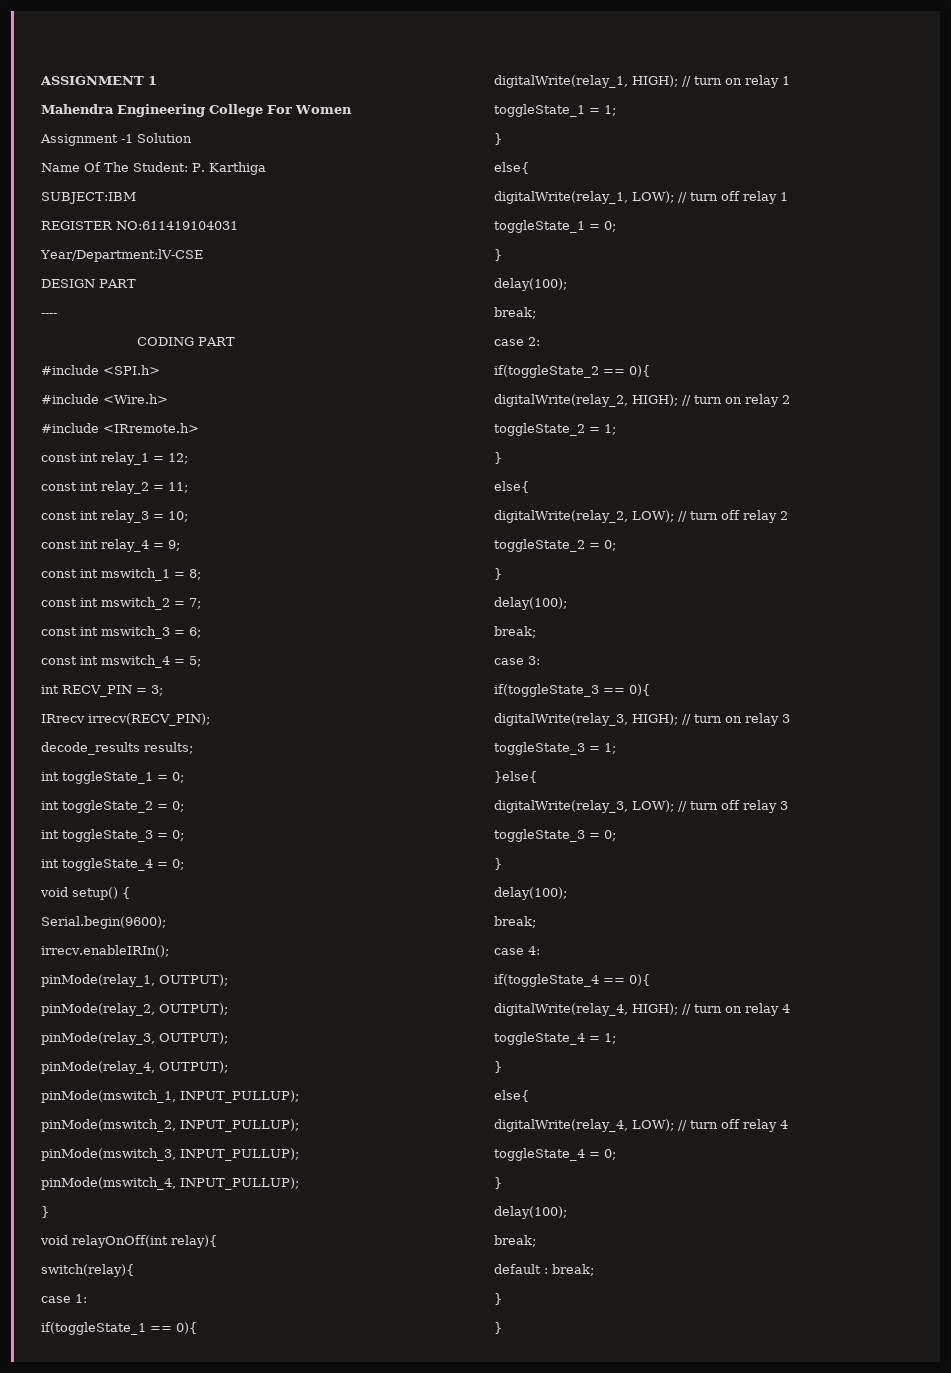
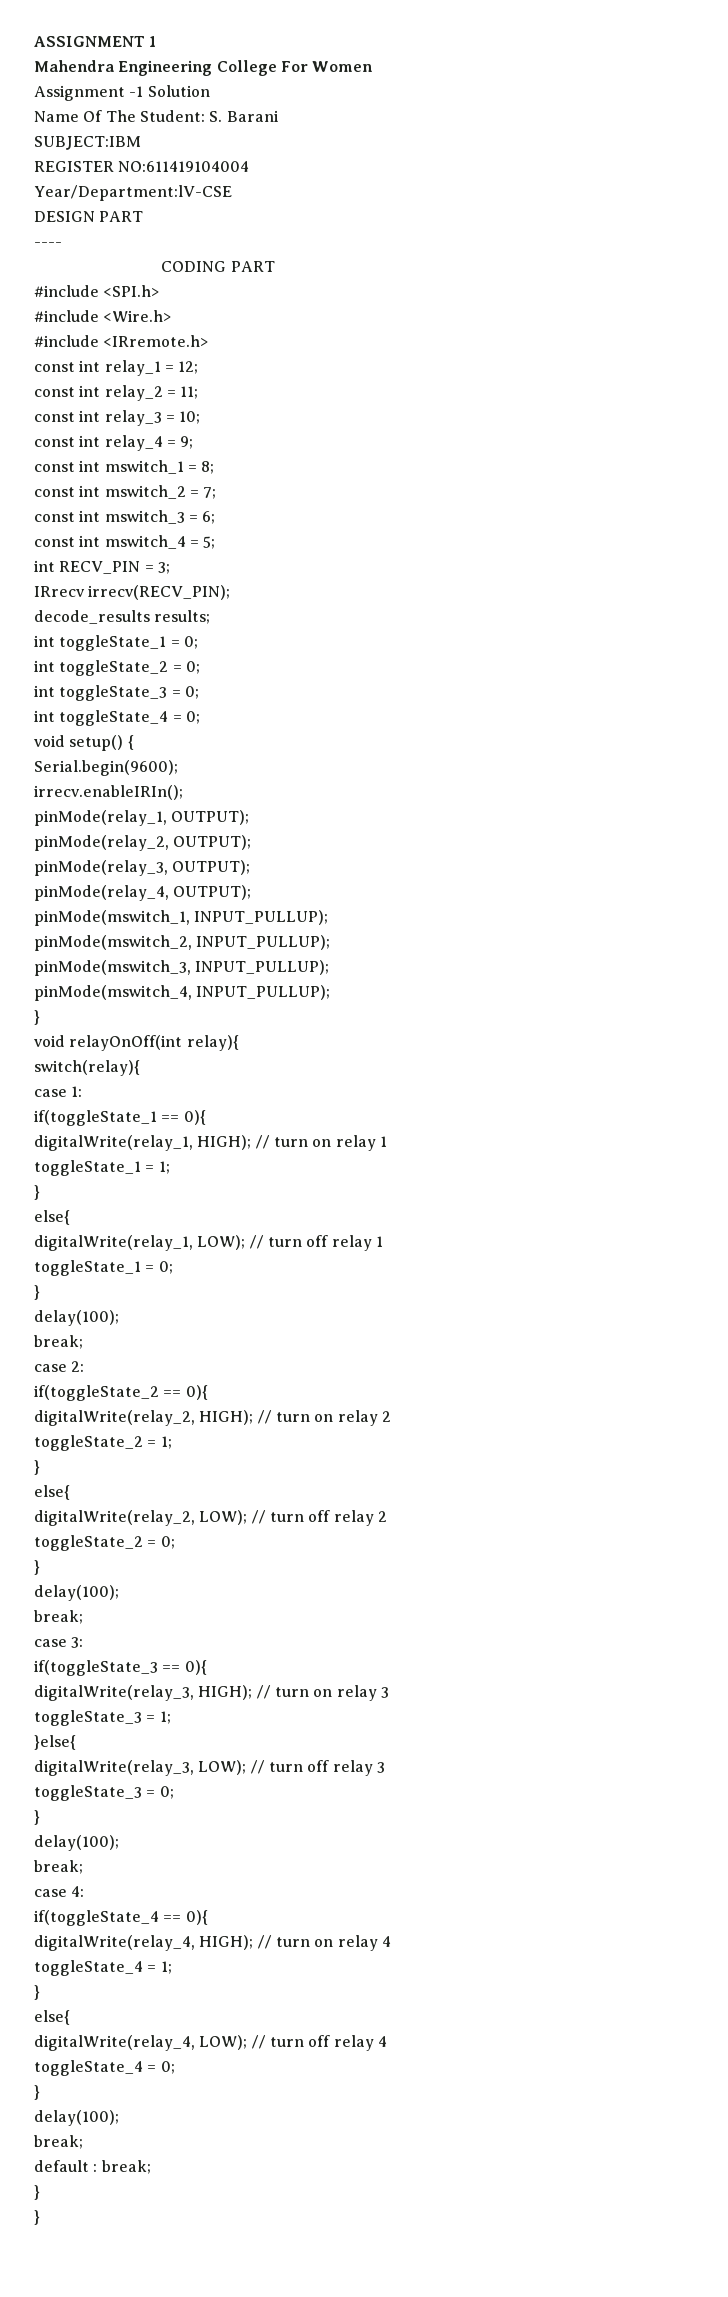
- Name Of The Student: P. Karthiga
+ Name Of The Student: S. Barani
- REGISTER NO:611419104031
+ REGISTER NO:611419104004

